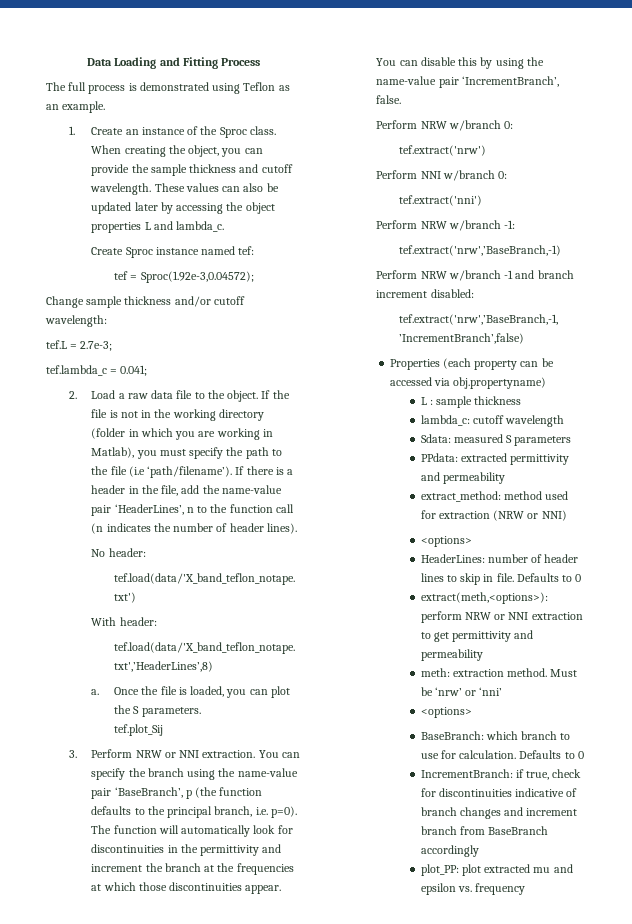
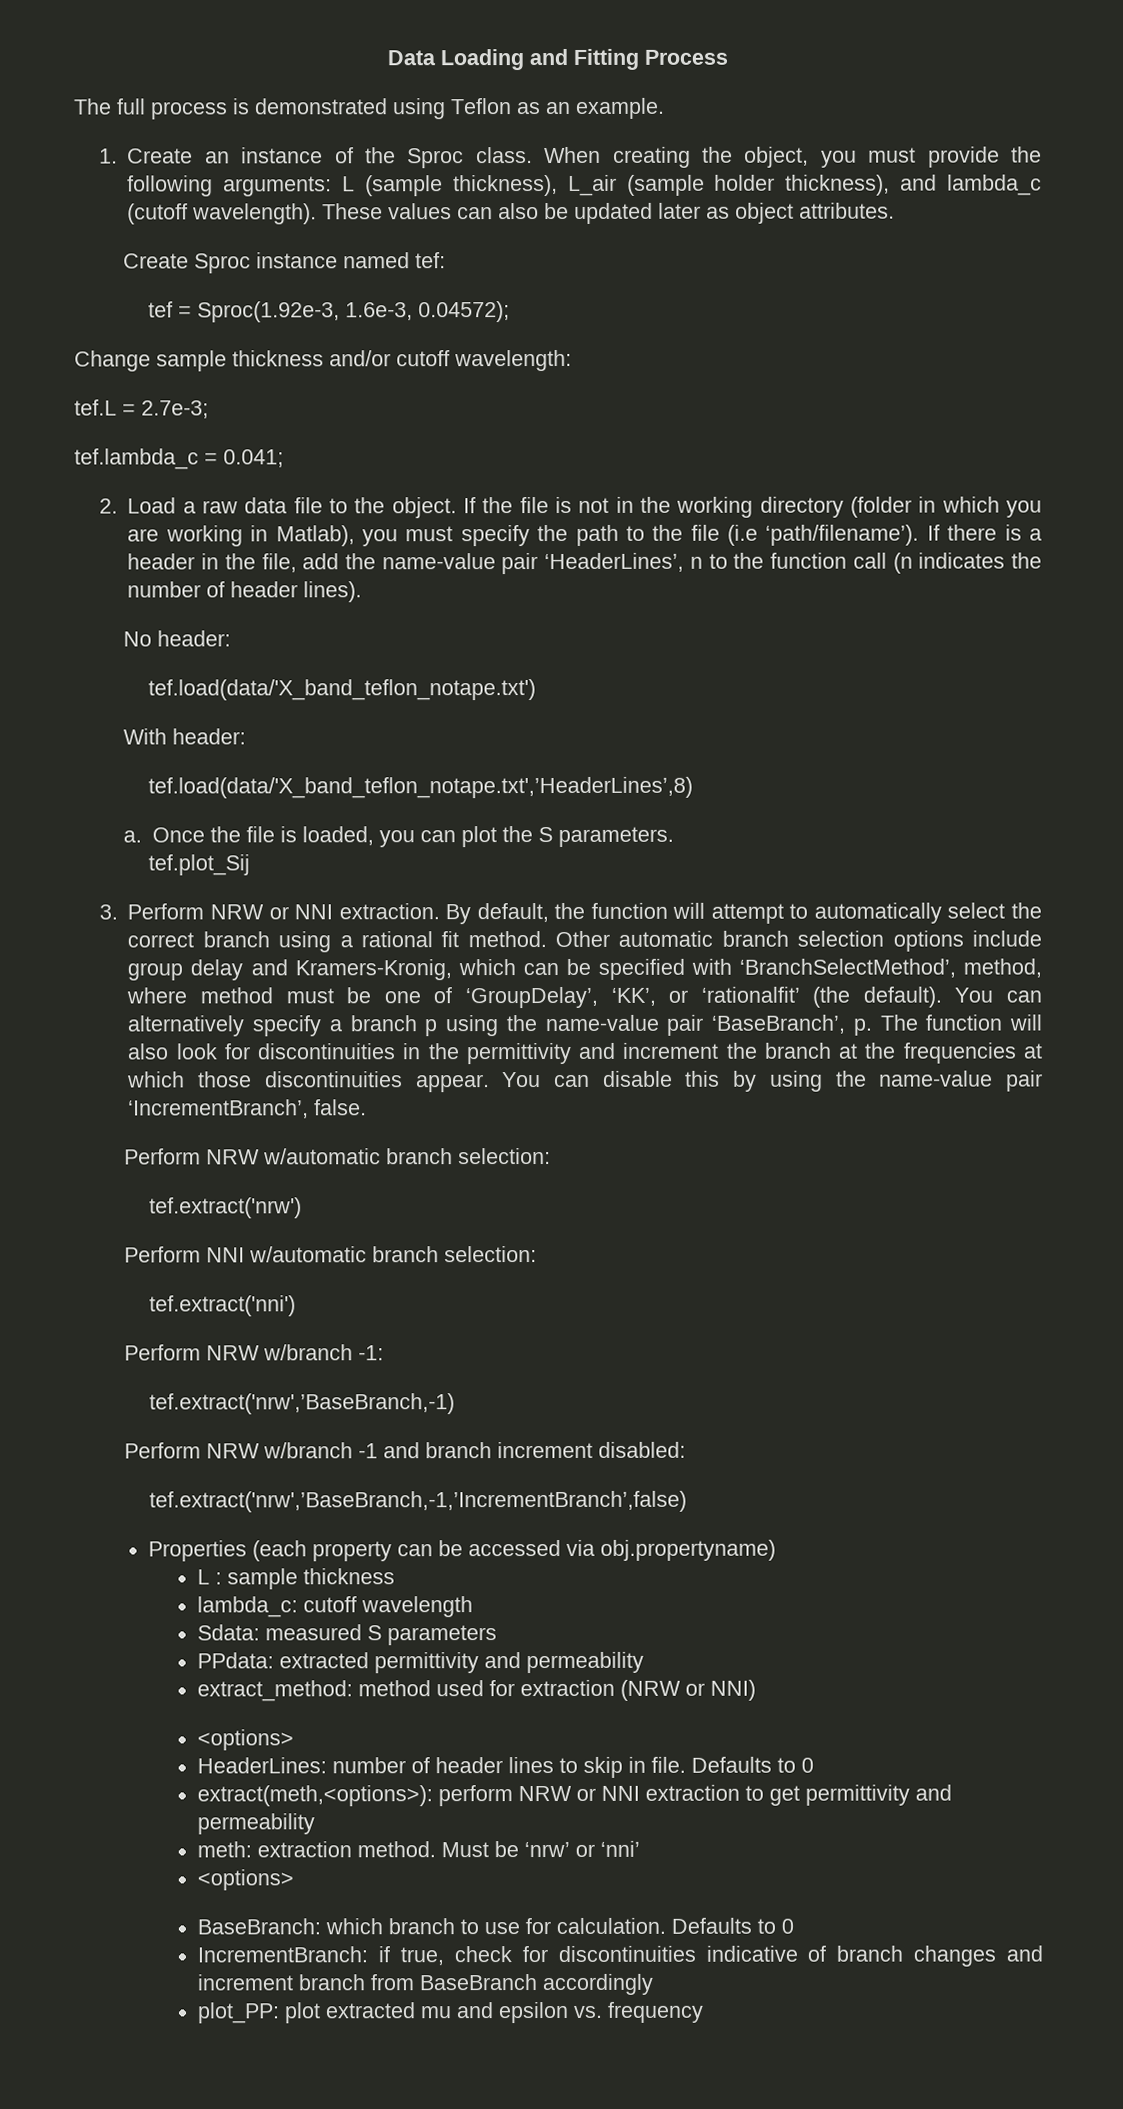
- When creating the object, you can provide the sample thickness and cutoff wavelength.
+ When creating the object, you must provide the following arguments: L (sample thickness), L_air (sample holder thickness), and lambda_c (cutoff wavelength).
- These values can also be updated later by accessing the object properties L and lambda_c.
+ These values can also be updated later as object attributes.
- tef = Sproc(1.92e-3,0.04572);
+ tef = Sproc(1.92e-3, 1.6e-3, 0.04572);
- You can specify the branch using the name-value pair ‘BaseBranch’, p (the function defaults to the principal branch, i.e. p=0). The function will automatically look for discontinuities in the permittivity and increment the branch at the frequencies at which those discontinuities appear.
+ By default, the function will attempt to automatically select the correct branch using a rational fit method. Other automatic branch selection options include group delay and Kramers-Kronig, which can be specified with ‘BranchSelectMethod’, method, where method must be one of ‘GroupDelay’, ‘KK’, or ‘rationalfit’ (the default). You can alternatively specify a branch p using the name-value pair ‘BaseBranch’, p. The function will also look for discontinuities in the permittivity and increment the branch at the frequencies at which those discontinuities appear.
- Perform NRW w/branch 0:
+ Perform NRW w/automatic branch selection:
- Perform NNI w/branch 0:
+ Perform NNI w/automatic branch selection:

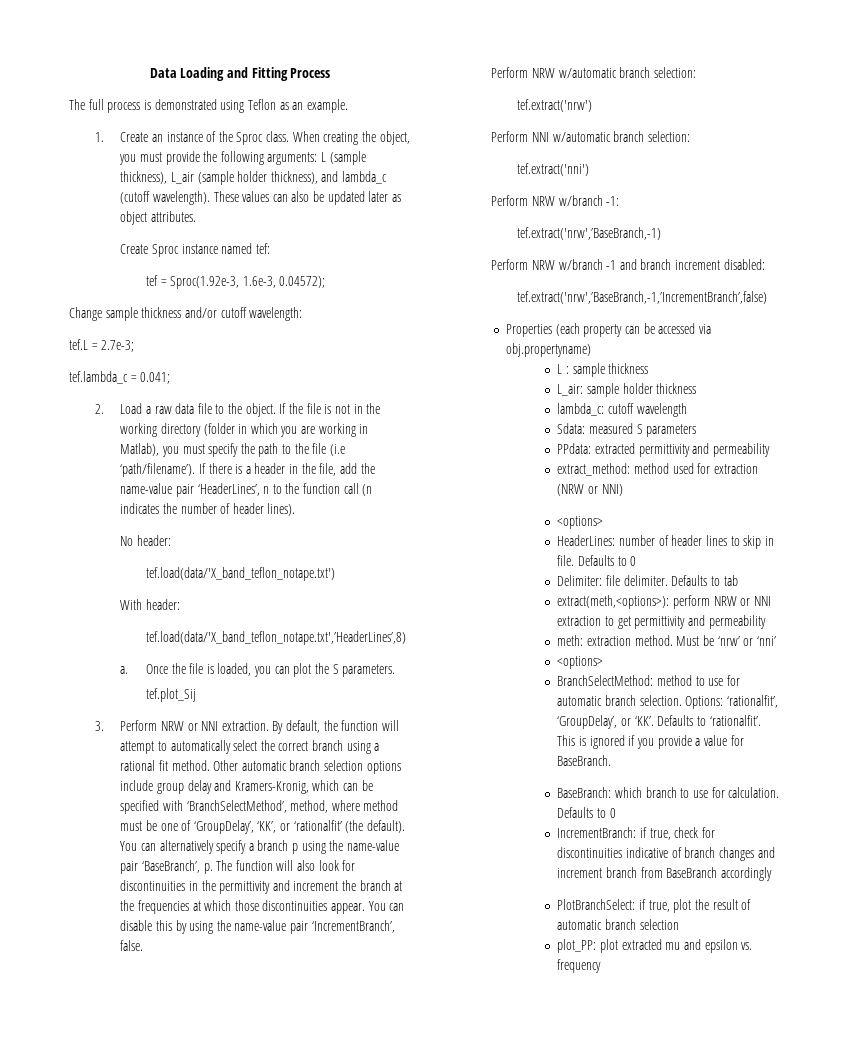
+ L_air: sample holder thickness
+ Delimiter: file delimiter. Defaults to tab
+ BranchSelectMethod: method to use for automatic branch selection. Options: ‘rationalfit’, ‘GroupDelay’, or ‘KK’. Defaults to ‘rationalfit’. This is ignored if you provide a value for BaseBranch.
+ PlotBranchSelect: if true, plot the result of automatic branch selection

